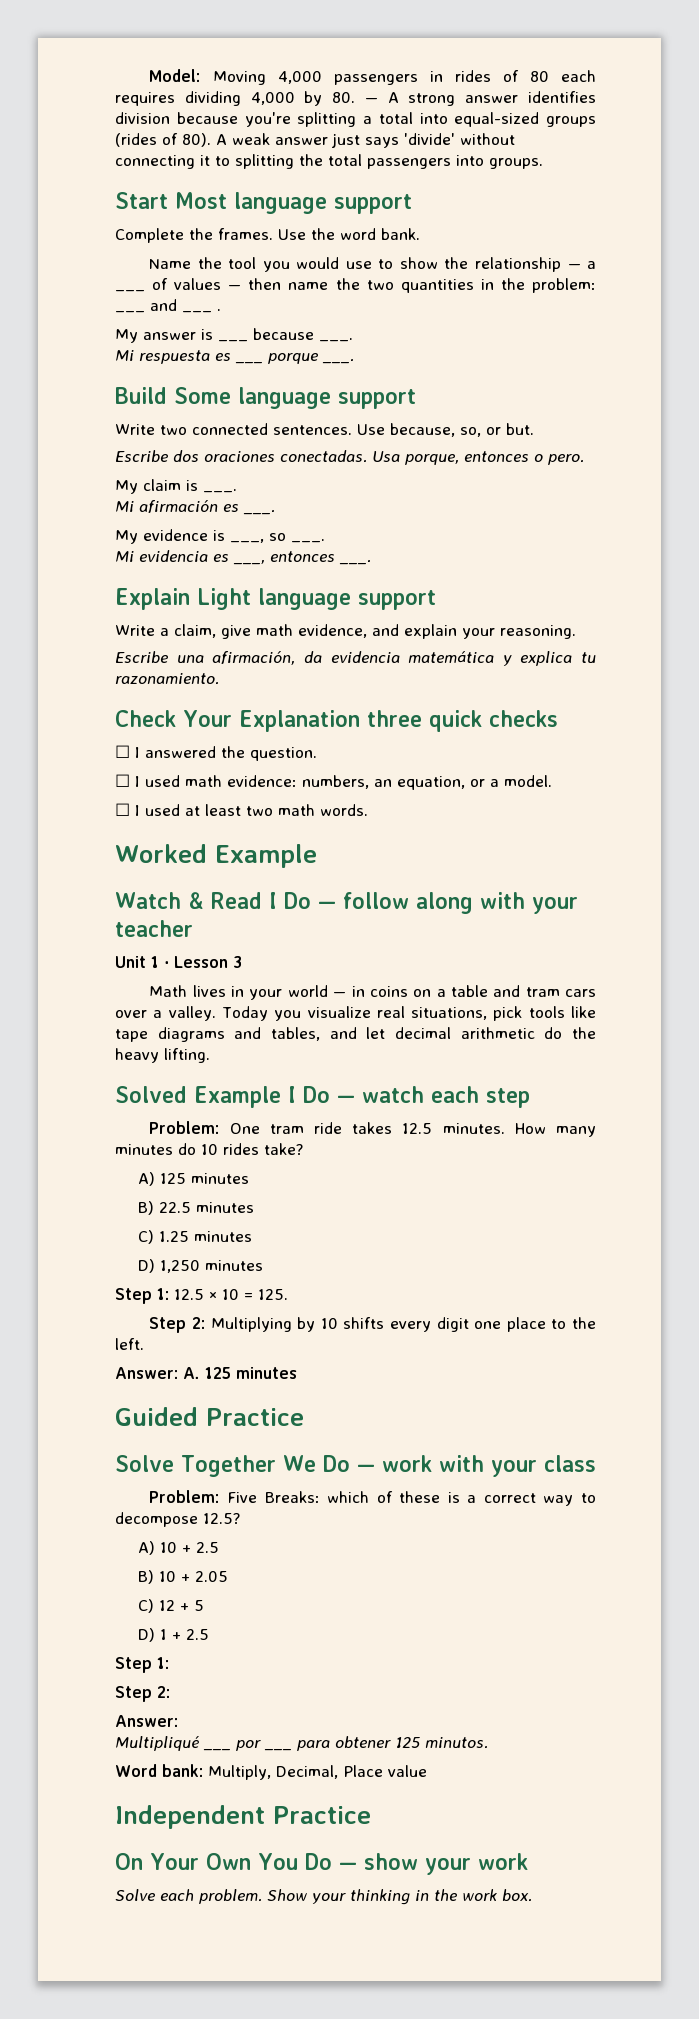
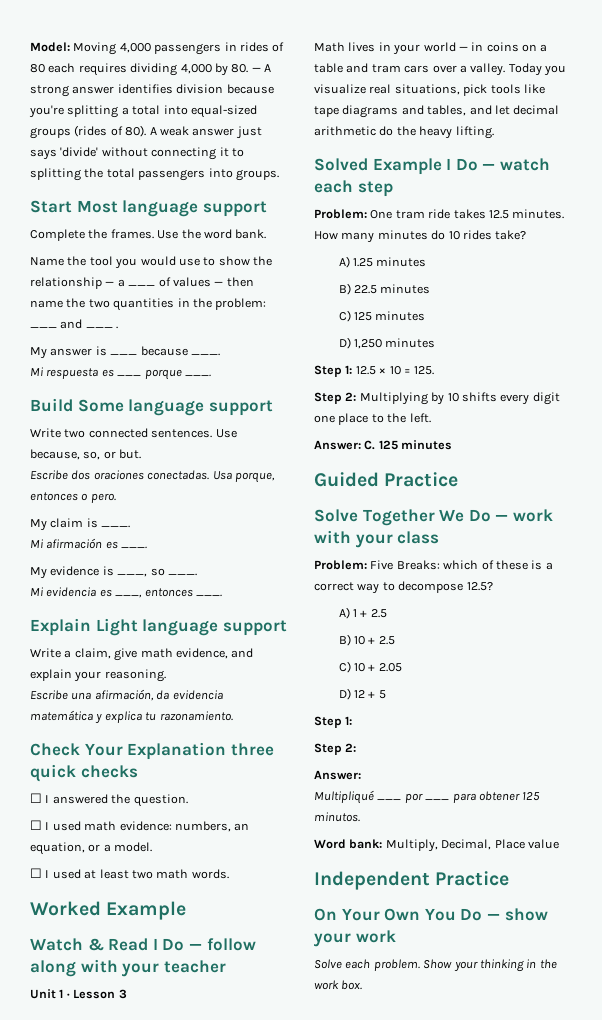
- A) 125 minutes
+ A) 1.25 minutes
- C) 1.25 minutes
+ C) 125 minutes
- Answer: A. 125 minutes
+ Answer: C. 125 minutes
- A) 10 + 2.5
+ A) 1 + 2.5
- B) 10 + 2.05
+ B) 10 + 2.5
+ C) 10 + 2.05
- C) 12 + 5
+ D) 12 + 5
- D) 1 + 2.5

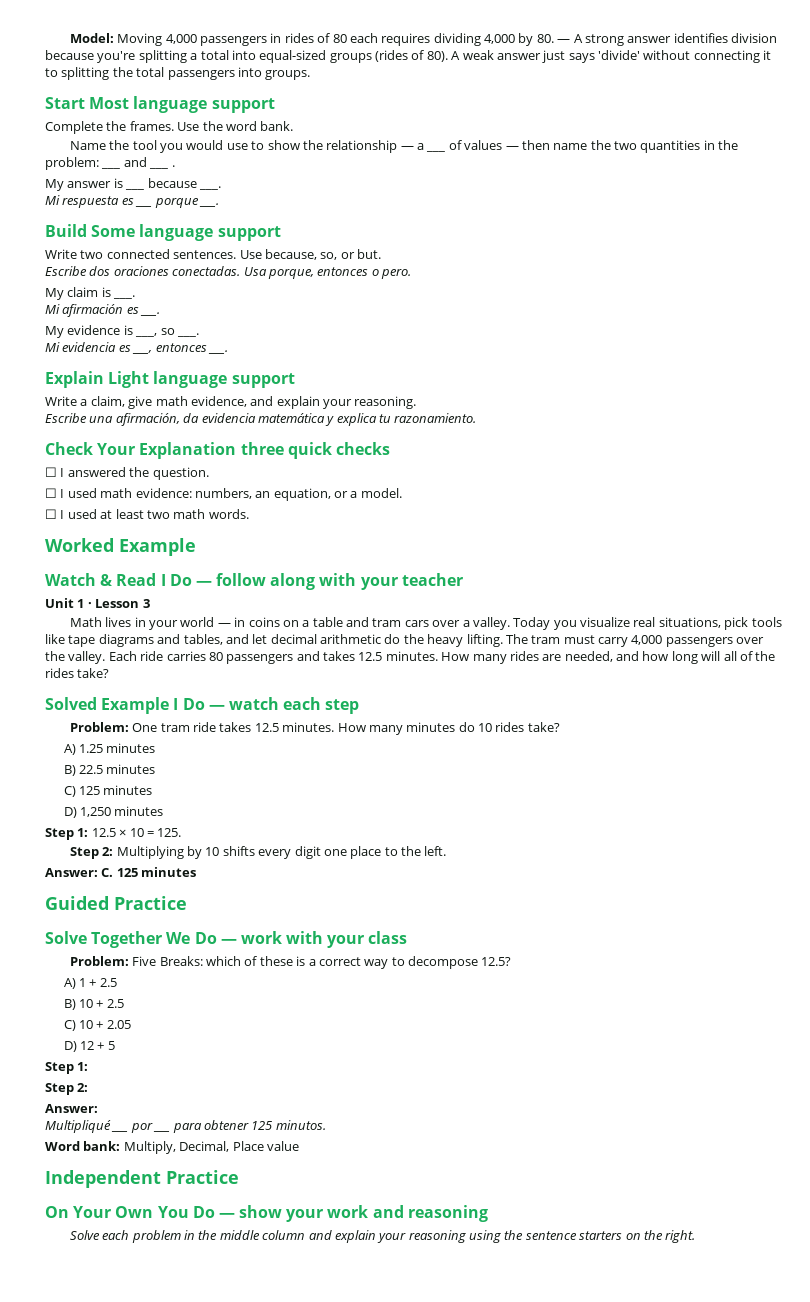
+ The tram must carry 4,000 passengers over the valley. Each ride carries 80 passengers and takes 12.5 minutes. How many rides are needed, and how long will all of the rides take?
- On Your Own You Do — show your work
+ On Your Own You Do — show your work and reasoning
- Solve each problem. Show your thinking in the work box.
+ Solve each problem in the middle column and explain your reasoning using the sentence starters on the right.

